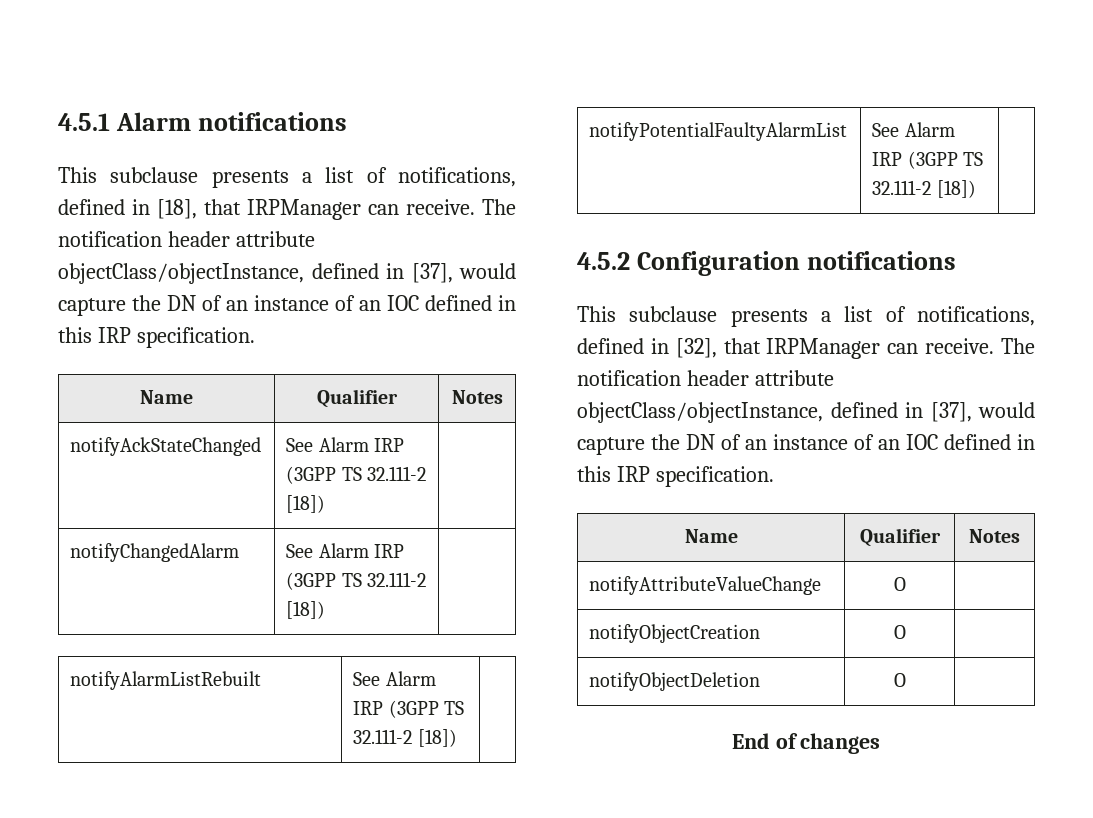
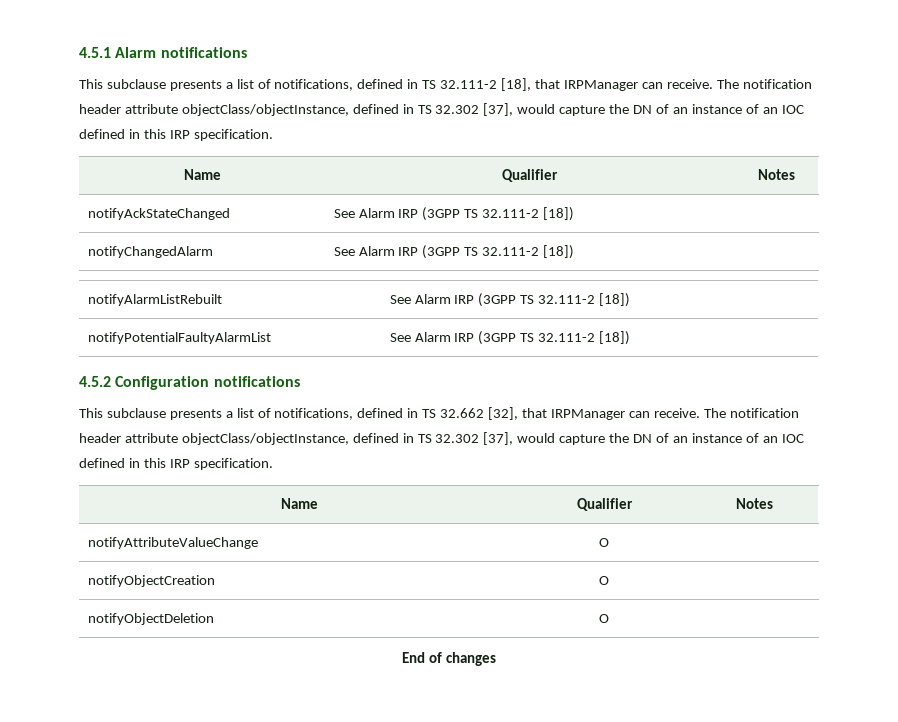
- This subclause presents a list of notifications, defined in [18], that IRPManager can receive. The notification header attribute objectClass/objectInstance, defined in [37], would capture the DN of an instance of an IOC defined in this IRP specification.
+ This subclause presents a list of notifications, defined in TS 32.111-2 [18], that IRPManager can receive. The notification header attribute objectClass/objectInstance, defined in TS 32.302 [37], would capture the DN of an instance of an IOC defined in this IRP specification.
- This subclause presents a list of notifications, defined in [32], that IRPManager can receive. The notification header attribute objectClass/objectInstance, defined in [37], would capture the DN of an instance of an IOC defined in this IRP specification.
+ This subclause presents a list of notifications, defined in TS 32.662 [32], that IRPManager can receive. The notification header attribute objectClass/objectInstance, defined in TS 32.302 [37], would capture the DN of an instance of an IOC defined in this IRP specification.

